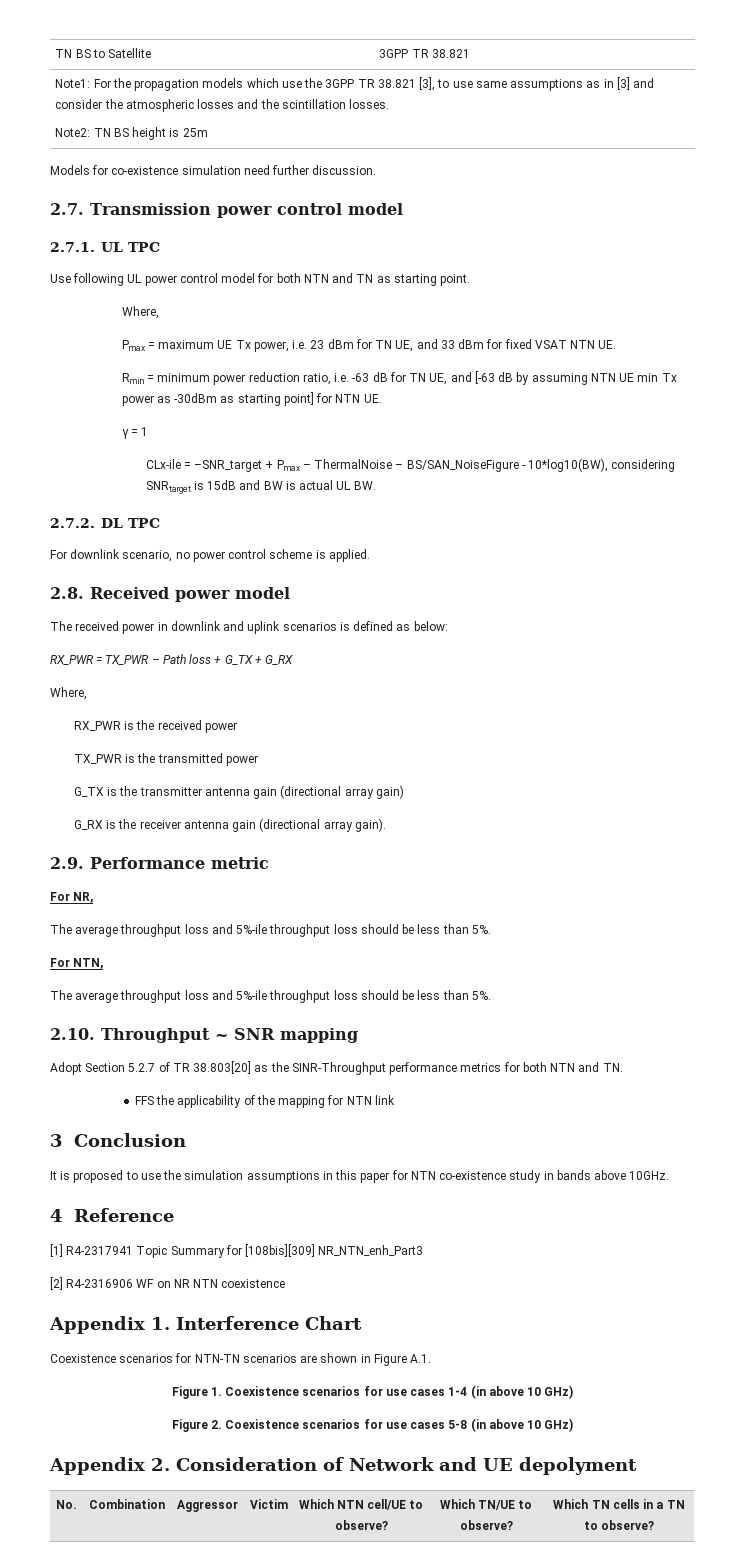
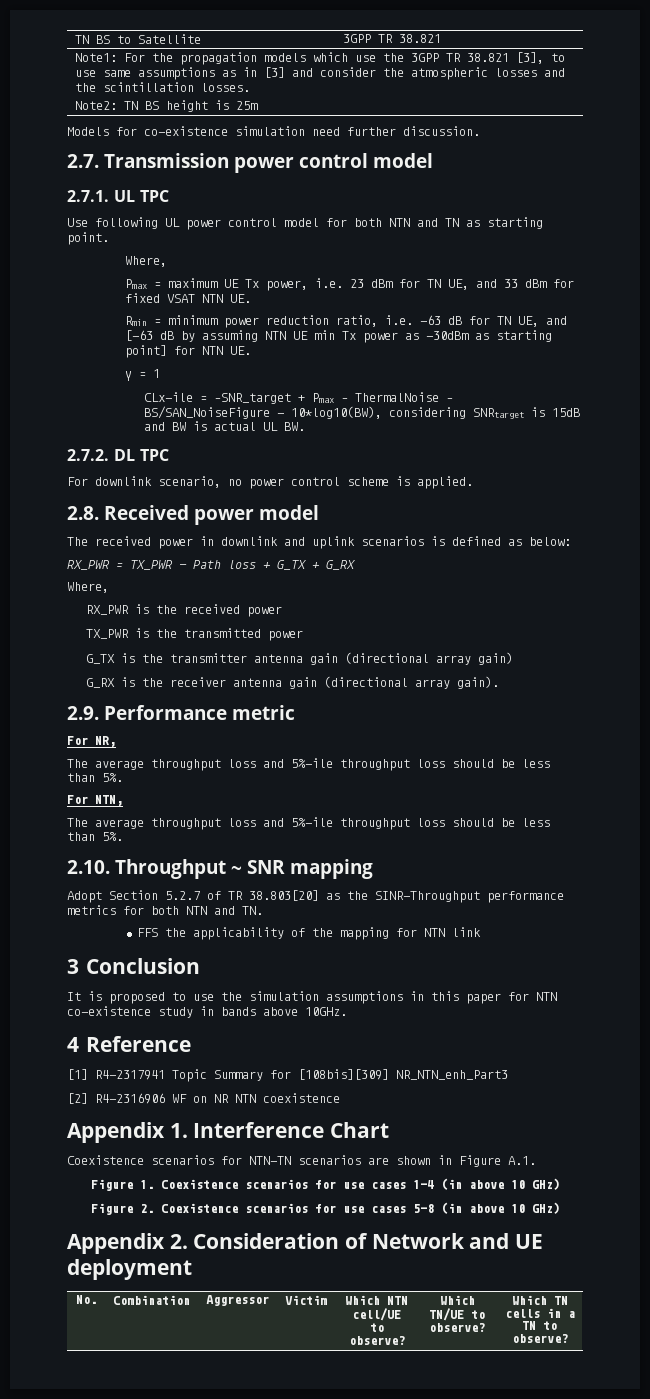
- Appendix 2. Consideration of Network and UE depolyment
+ Appendix 2. Consideration of Network and UE deployment

